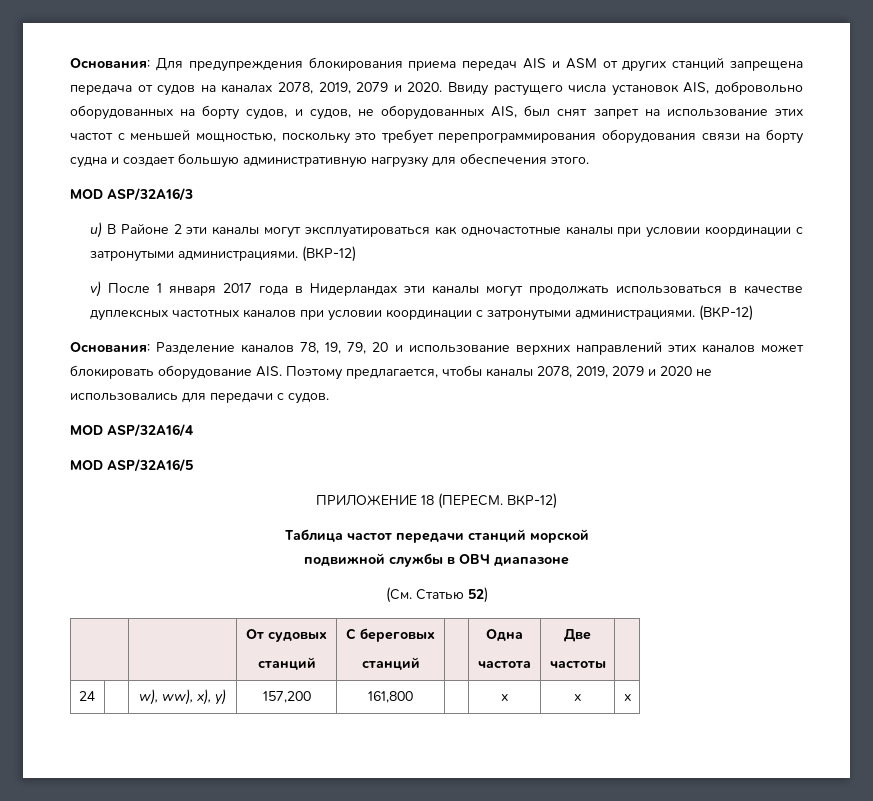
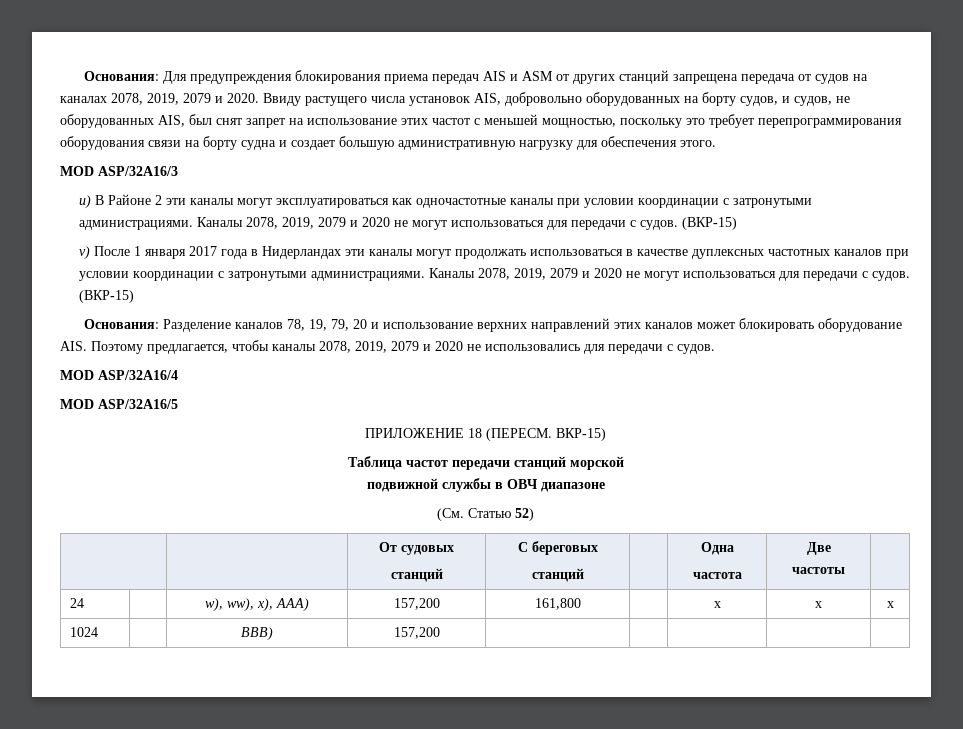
- u) В Районе 2 эти каналы могут эксплуатироваться как одночастотные каналы при условии координации с затронутыми администрациями. (ВКР-12)
+ u) В Районе 2 эти каналы могут эксплуатироваться как одночастотные каналы при условии координации с затронутыми администрациями. Каналы 2078, 2019, 2079 и 2020 не могут использоваться для передачи с судов. (ВКР-15)
- v) После 1 января 2017 года в Нидерландах эти каналы могут продолжать использоваться в качестве дуплексных частотных каналов при условии координации с затронутыми администрациями. (ВКР-12)
+ v) После 1 января 2017 года в Нидерландах эти каналы могут продолжать использоваться в качестве дуплексных частотных каналов при условии координации с затронутыми администрациями. Каналы 2078, 2019, 2079 и 2020 не могут использоваться для передачи с судов. (ВКР-15)
- ВКР-12)
+ ВКР-15)
- 24 | | w), ww), x), y) | 157,200 | 161,800 | | х | х | х
+ 24 | | w), ww), x), AAA) | 157,200 | 161,800 | | х | х | х
+ 1024 | | BBB) | 157,200 | | | | |

